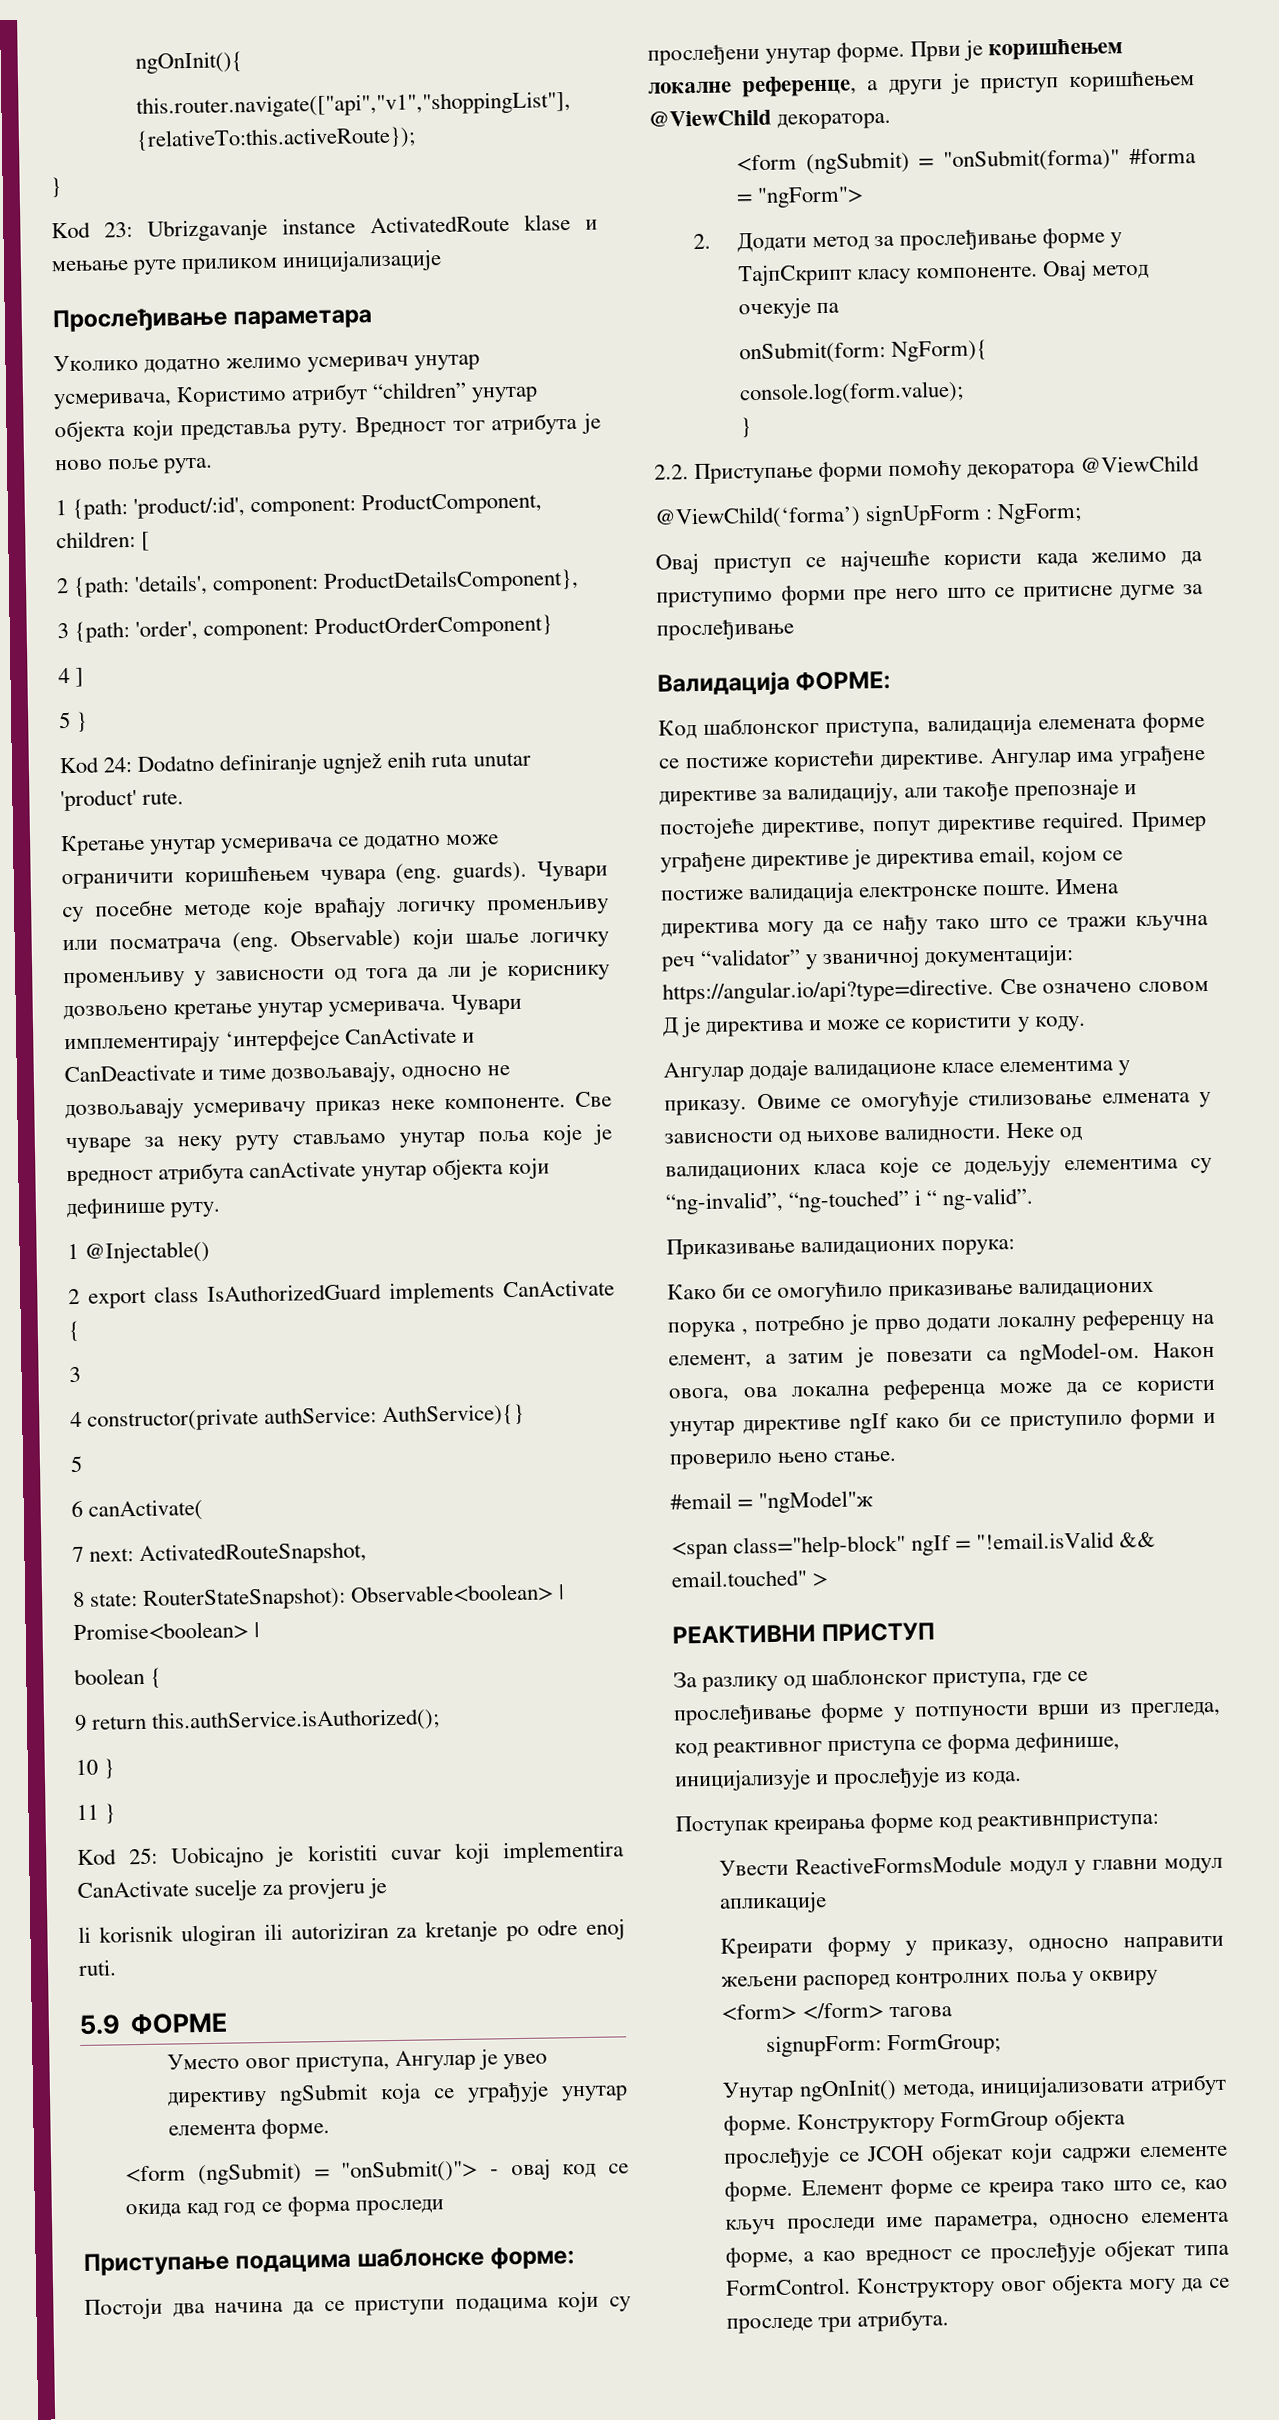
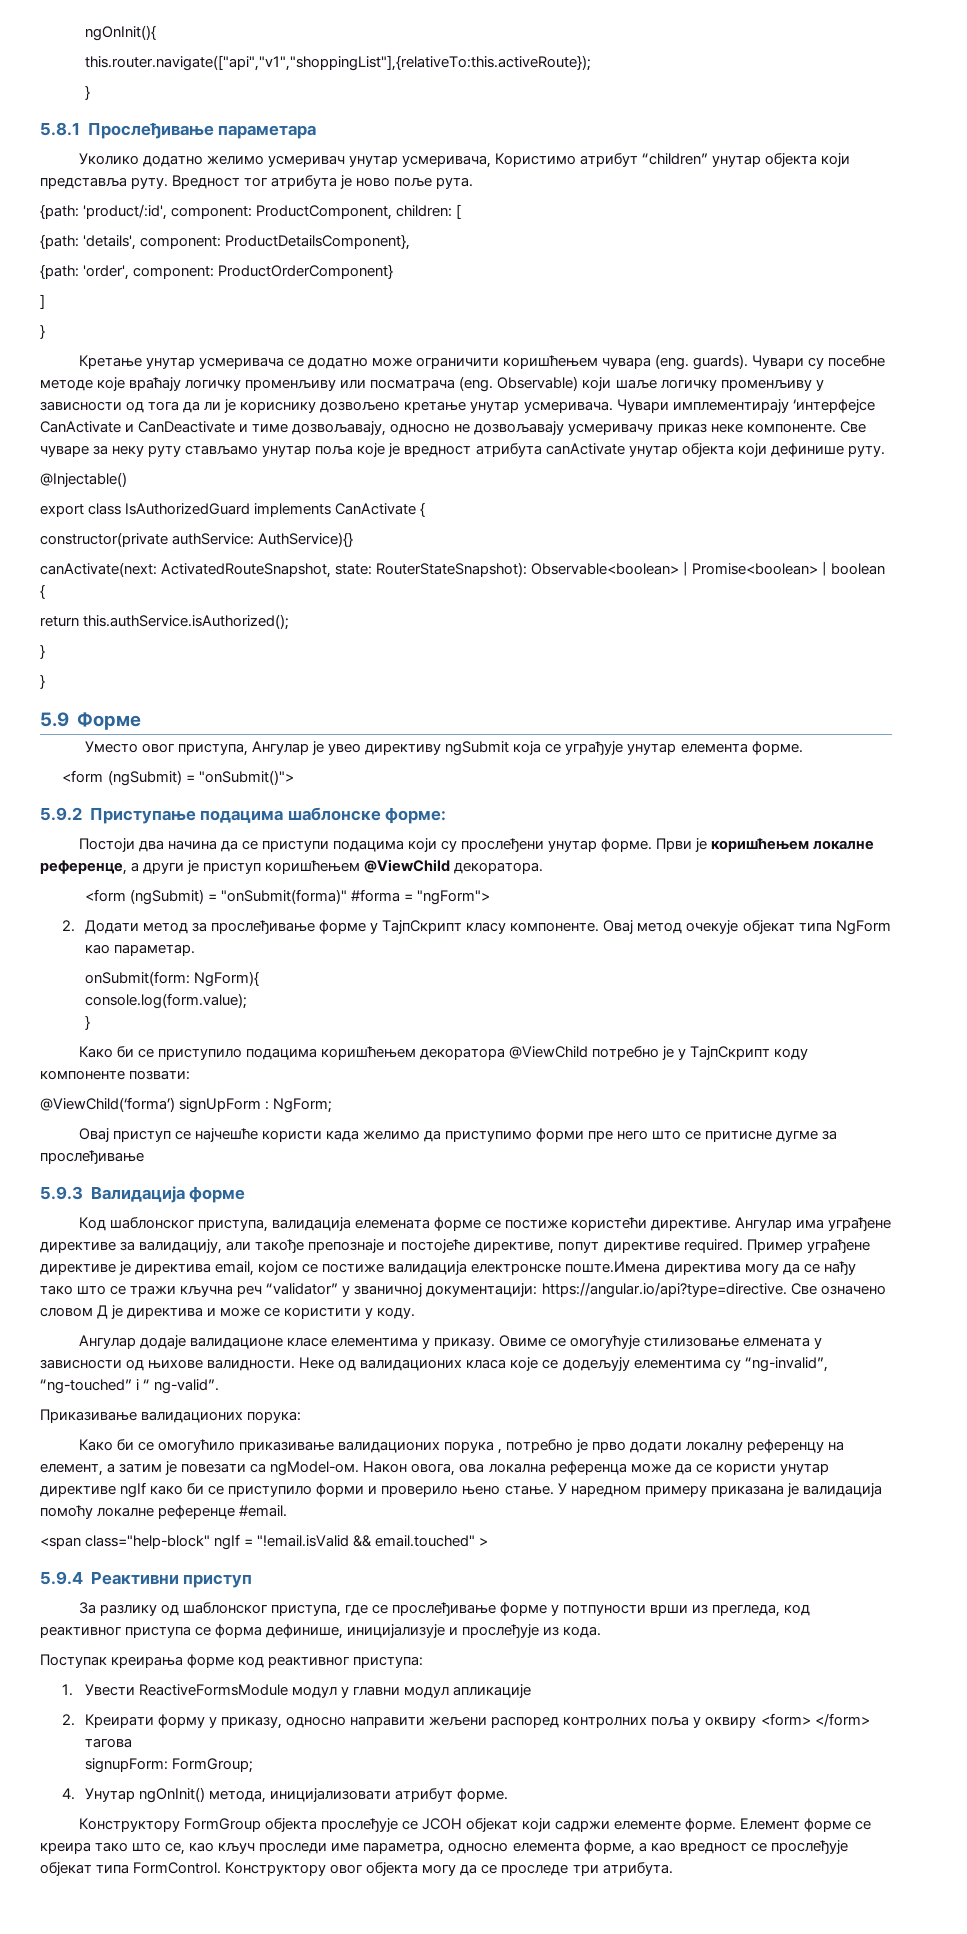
- this.router.navigate(["api","v1","shoppingList"], {relativeTo:this.activeRoute});
+ this.router.navigate(["api","v1","shoppingList"],{relativeTo:this.activeRoute});
  }
- Kod 23: Ubrizgavanje instance ActivatedRoute klase и мењање руте приликом иницијализације
- Прослеђивање параметара
+ 5.8.1 Прослеђивање параметара
- 1 {path: 'product/:id', component: ProductComponent, children: [
+ {path: 'product/:id', component: ProductComponent, children: [
- 2 {path: 'details', component: ProductDetailsComponent},
+ {path: 'details', component: ProductDetailsComponent},
- 3 {path: 'order', component: ProductOrderComponent}
+ {path: 'order', component: ProductOrderComponent}
- 4 ]
- 5 }
- Kod 24: Dodatno definiranje ugnjež enih ruta unutar 'product' rute.
+ ]
+ }
- 1 @Injectable()
+ @Injectable()
- 2 export class IsAuthorizedGuard implements CanActivate {
- 3
- 4 constructor(private authService: AuthService){}
- 5
- 6 canActivate(
- 7 next: ActivatedRouteSnapshot,
- 8 state: RouterStateSnapshot): Observable<boolean> | Promise<boolean> |
- boolean {
+ export class IsAuthorizedGuard implements CanActivate {
+ constructor(private authService: AuthService){}
+ canActivate(next: ActivatedRouteSnapshot, state: RouterStateSnapshot): Observable<boolean> | Promise<boolean> | boolean {
- 9 return this.authService.isAuthorized();
- 10 }
- 11 }
- Kod 25: Uobicajno je koristiti cuvar koji implementira CanActivate sucelje za provjeru je
- li korisnik ulogiran ili autoriziran za kretanje po odre enoj ruti.
+ return this.authService.isAuthorized();
+ }
+ }
- 5.9 ФОРМЕ
+ 5.9 Форме
- <form (ngSubmit) = "onSubmit()"> - овај код се окида кад год се форма проследи
- Приступање подацима шаблонске форме:
+ <form (ngSubmit) = "onSubmit()">
+ 5.9.2 Приступање подацима шаблонске форме:
- Овај метод очекује па
+ Овај метод очекује објекат типа NgForm као параметар.
- 2.2. Приступање форми помоћу декоратора @ViewChild
+ Како би се приступило подацима коришћењем декоратора @ViewChild потребно је у ТајпСкрипт коду компоненте позвати:
- Валидација ФОРМЕ:
+ 5.9.3 Валидација форме
- Пример уграђене директиве је директива email, којом се постиже валидација електронске поште. Имена директива могу да се нађу тако што се тражи кључна реч “validator” у званичној документацији: https://angular.io/api?type=directive. Све означено словом Д је директива и може се користити у коду.
+ Пример уграђене директиве је директива email, којом се постиже валидација електронске поште.Имена директива могу да се нађу тако што се тражи кључна реч “validator” у званичној документацији: https://angular.io/api?type=directive. Све означено словом Д је директива и може се користити у коду.
- Након овога, ова локална референца може да се користи унутар директиве ngIf како би се приступило форми и проверило њено стање.
- #email = "ngModel"ж
+ Након овога, ова локална референца може да се користи унутар директиве ngIf како би се приступило форми и проверило њено стање. У наредном примеру приказана је валидација помоћу локалне референце #email.
- РЕАКТИВНИ ПРИСТУП
+ 5.9.4 Реактивни приступ
- Поступак креирања форме код реактивнприступа:
- Увести ReactiveFormsModule модул у главни модул апликације
+ Поступак креирања форме код реактивног приступа:
+ 1. Увести ReactiveFormsModule модул у главни модул апликације
- Креирати форму у приказу, односно направити жељени распоред контролних поља у оквиру <form> </form> тагова
+ 2. Креирати форму у приказу, односно направити жељени распоред контролних поља у оквиру <form> </form> тагова
- Унутар ngOnInit() метода, иницијализовати атрибут форме. Конструктору FormGroup објекта прослеђује се ЈСОН објекат који садржи елементе форме.
+ 4. Унутар ngOnInit() метода, иницијализовати атрибут форме.
+ Конструктору FormGroup објекта прослеђује се ЈСОН објекат који садржи елементе форме.

